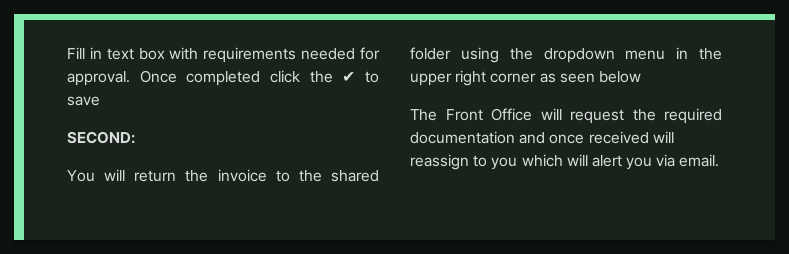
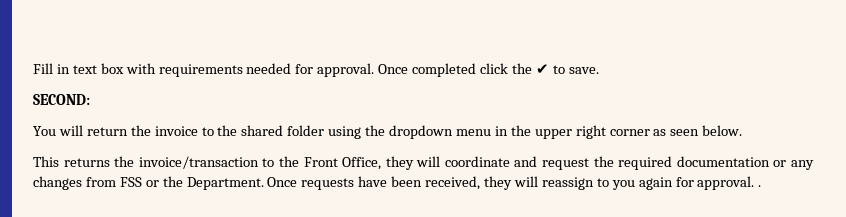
- Once completed click the ✔ to save
+ Once completed click the ✔ to save.
- You will return the invoice to the shared folder using the dropdown menu in the upper right corner as seen below
- The Front Office will request the required documentation and once received will reassign to you which will alert you via email.
+ You will return the invoice to the shared folder using the dropdown menu in the upper right corner as seen below.
+ This returns the invoice/transaction to the Front Office, they will coordinate and request the required documentation or any changes from FSS or the Department. Once requests have been received, they will reassign to you again for approval. .

